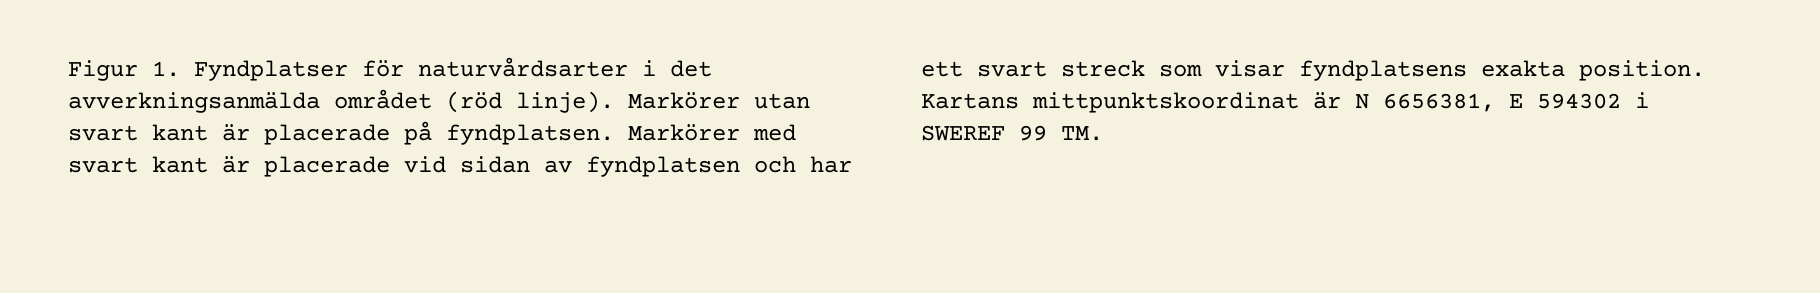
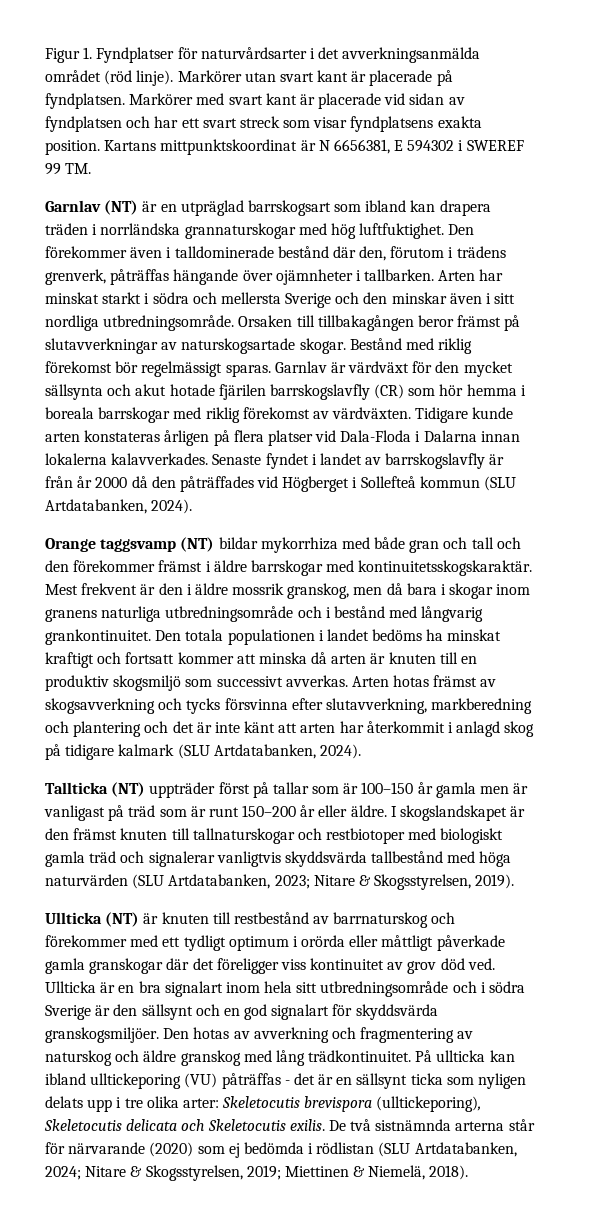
+ Garnlav (NT) är en utpräglad barrskogsart som ibland kan drapera träden i norrländska grannaturskogar med hög luftfuktighet. Den förekommer även i talldominerade bestånd där den, förutom i trädens grenverk, påträffas hängande över ojämnheter i tallbarken. Arten har minskat starkt i södra och mellersta Sverige och den minskar även i sitt nordliga utbredningsområde. Orsaken till tillbakagången beror främst på slutavverkningar av naturskogsartade skogar. Bestånd med riklig förekomst bör regelmässigt sparas. Garnlav är värdväxt för den mycket sällsynta och akut hotade fjärilen barrskogslavfly (CR) som hör hemma i boreala barrskogar med riklig förekomst av värdväxten. Tidigare kunde arten konstateras årligen på flera platser vid Dala-Floda i Dalarna innan lokalerna kalavverkades. Senaste fyndet i landet av barrskogslavfly är från år 2000 då den påträffades vid Högberget i Sollefteå kommun (SLU Artdatabanken, 2024).
+ Orange taggsvamp (NT) bildar mykorrhiza med både gran och tall och den förekommer främst i äldre barrskogar med kontinuitetsskogskaraktär. Mest frekvent är den i äldre mossrik granskog, men då bara i skogar inom granens naturliga utbredningsområde och i bestånd med långvarig grankontinuitet. Den totala populationen i landet bedöms ha minskat kraftigt och fortsatt kommer att minska då arten är knuten till en produktiv skogsmiljö som successivt avverkas. Arten hotas främst av skogsavverkning och tycks försvinna efter slutavverkning, markberedning och plantering och det är inte känt att arten har återkommit i anlagd skog på tidigare kalmark (SLU Artdatabanken, 2024).
+ Tallticka (NT) uppträder först på tallar som är 100–150 år gamla men är vanligast på träd som är runt 150–200 år eller äldre. I skogslandskapet är den främst knuten till tallnaturskogar och restbiotoper med biologiskt gamla träd och signalerar vanligtvis skyddsvärda tallbestånd med höga naturvärden (SLU Artdatabanken, 2023; Nitare & Skogsstyrelsen, 2019).
+ Ullticka (NT) är knuten till restbestånd av barrnaturskog och förekommer med ett tydligt optimum i orörda eller måttligt påverkade gamla granskogar där det föreligger viss kontinuitet av grov död ved. Ullticka är en bra signalart inom hela sitt utbredningsområde och i södra Sverige är den sällsynt och en god signalart för skyddsvärda granskogsmiljöer. Den hotas av avverkning och fragmentering av naturskog och äldre granskog med lång trädkontinuitet. På ullticka kan ibland ulltickeporing (VU) påträffas - det är en sällsynt ticka som nyligen delats upp i tre olika arter: Skeletocutis brevispora (ulltickeporing), Skeletocutis delicata och Skeletocutis exilis. De två sistnämnda arterna står för närvarande (2020) som ej bedömda i rödlistan (SLU Artdatabanken, 2024; Nitare & Skogsstyrelsen, 2019; Miettinen & Niemelä, 2018).

